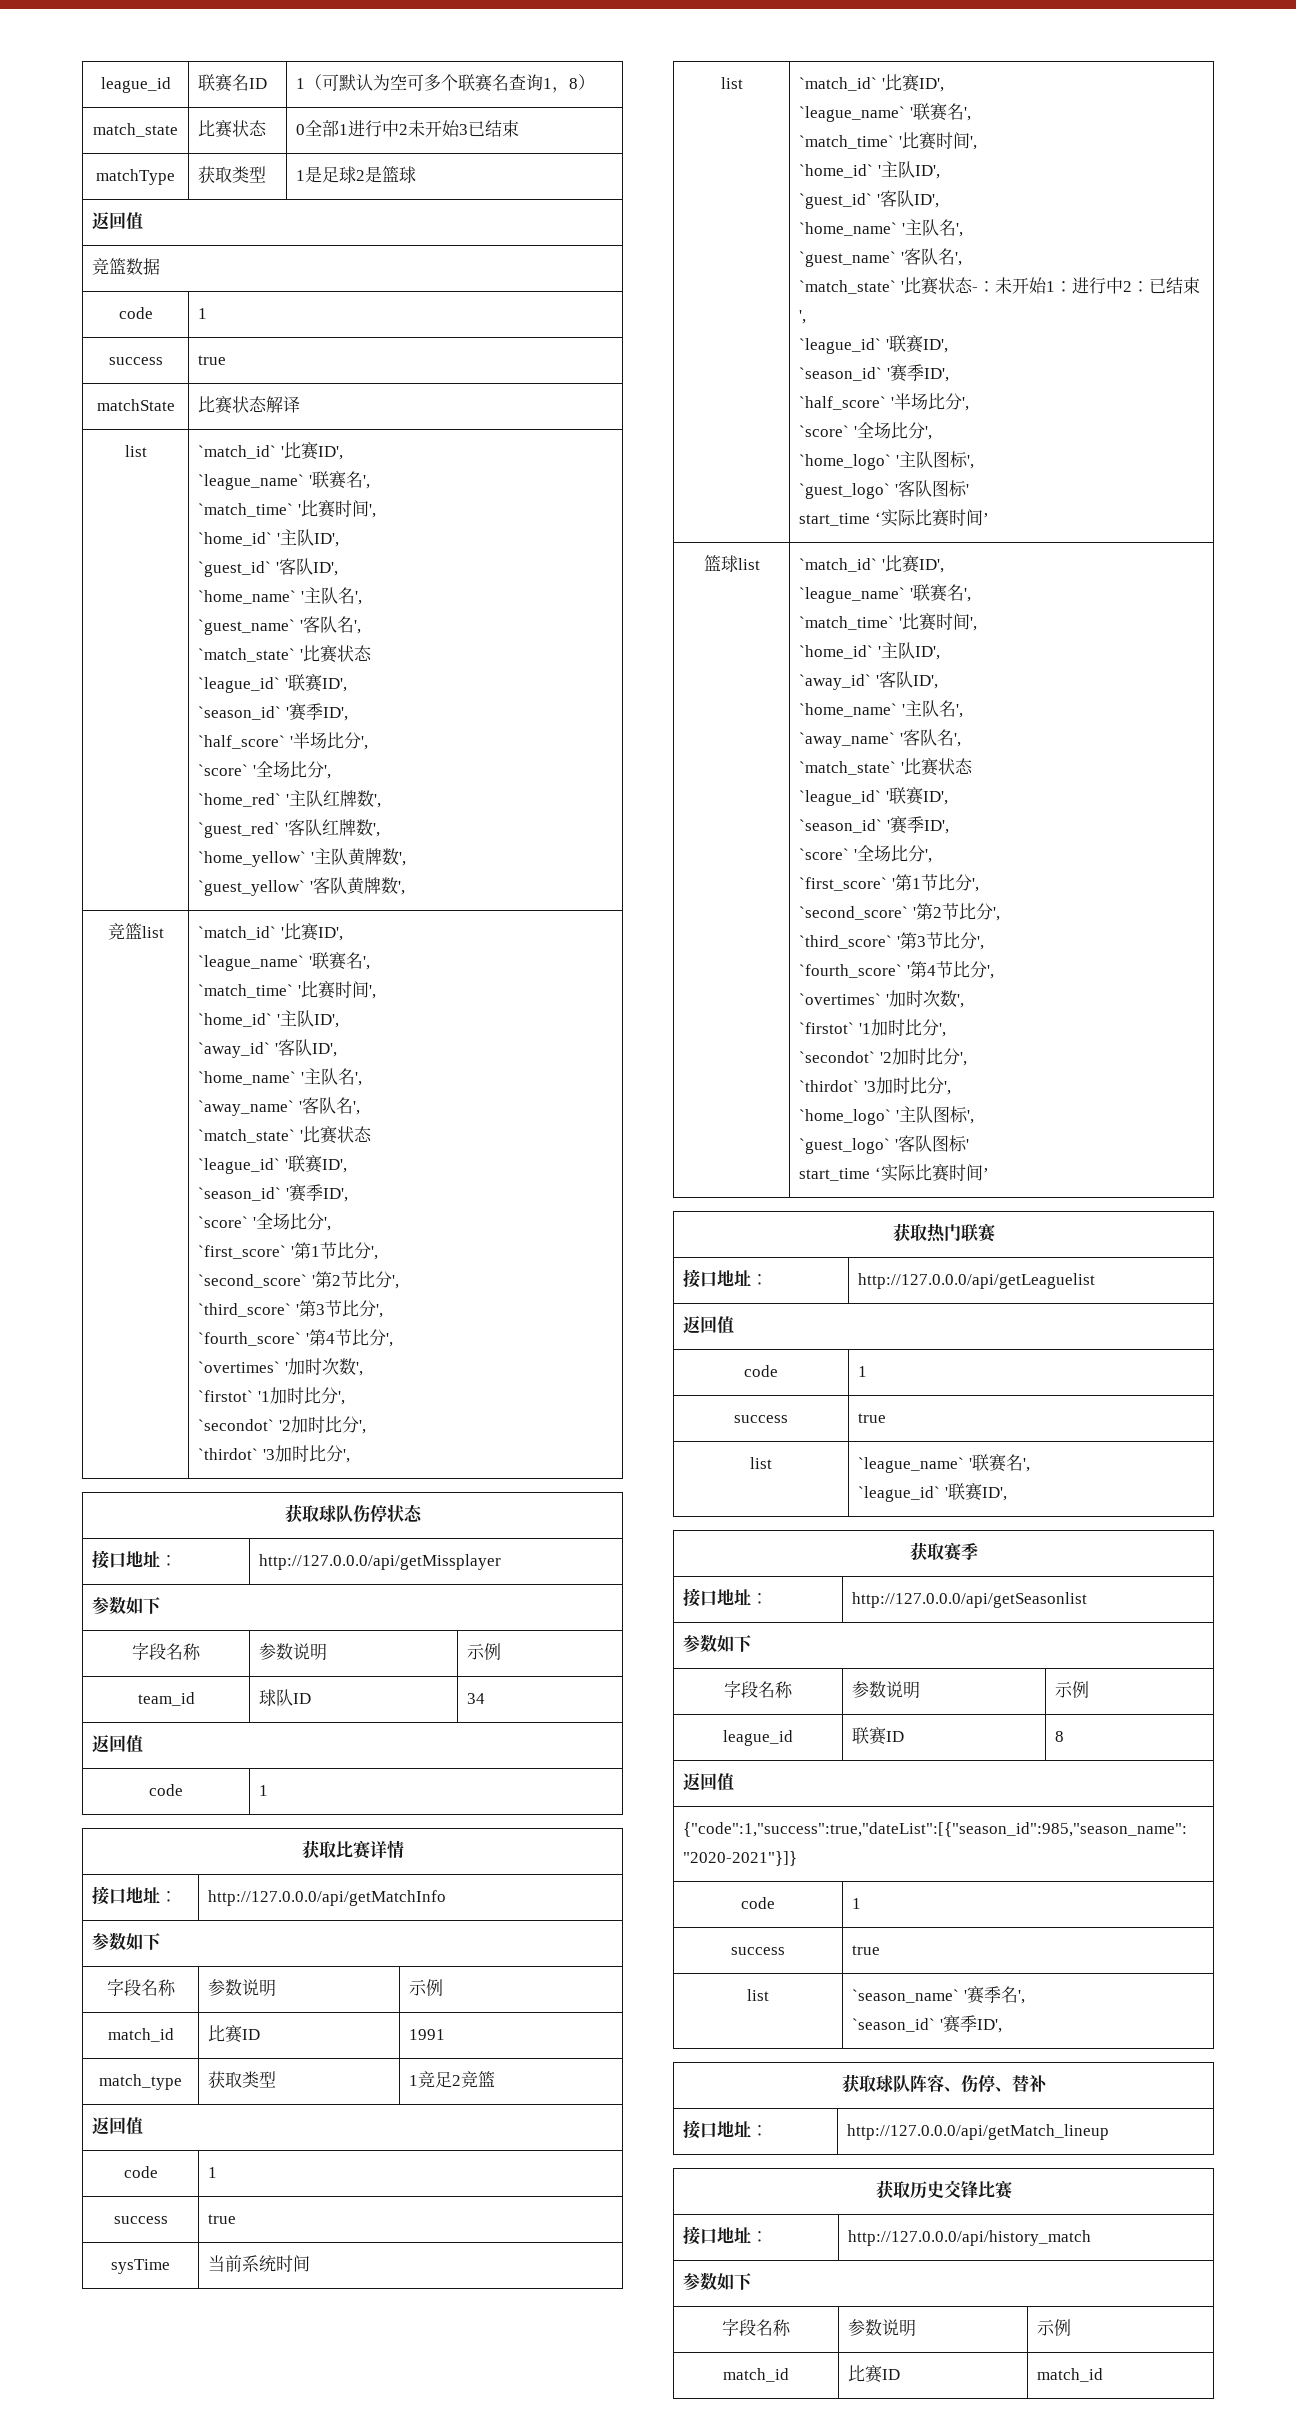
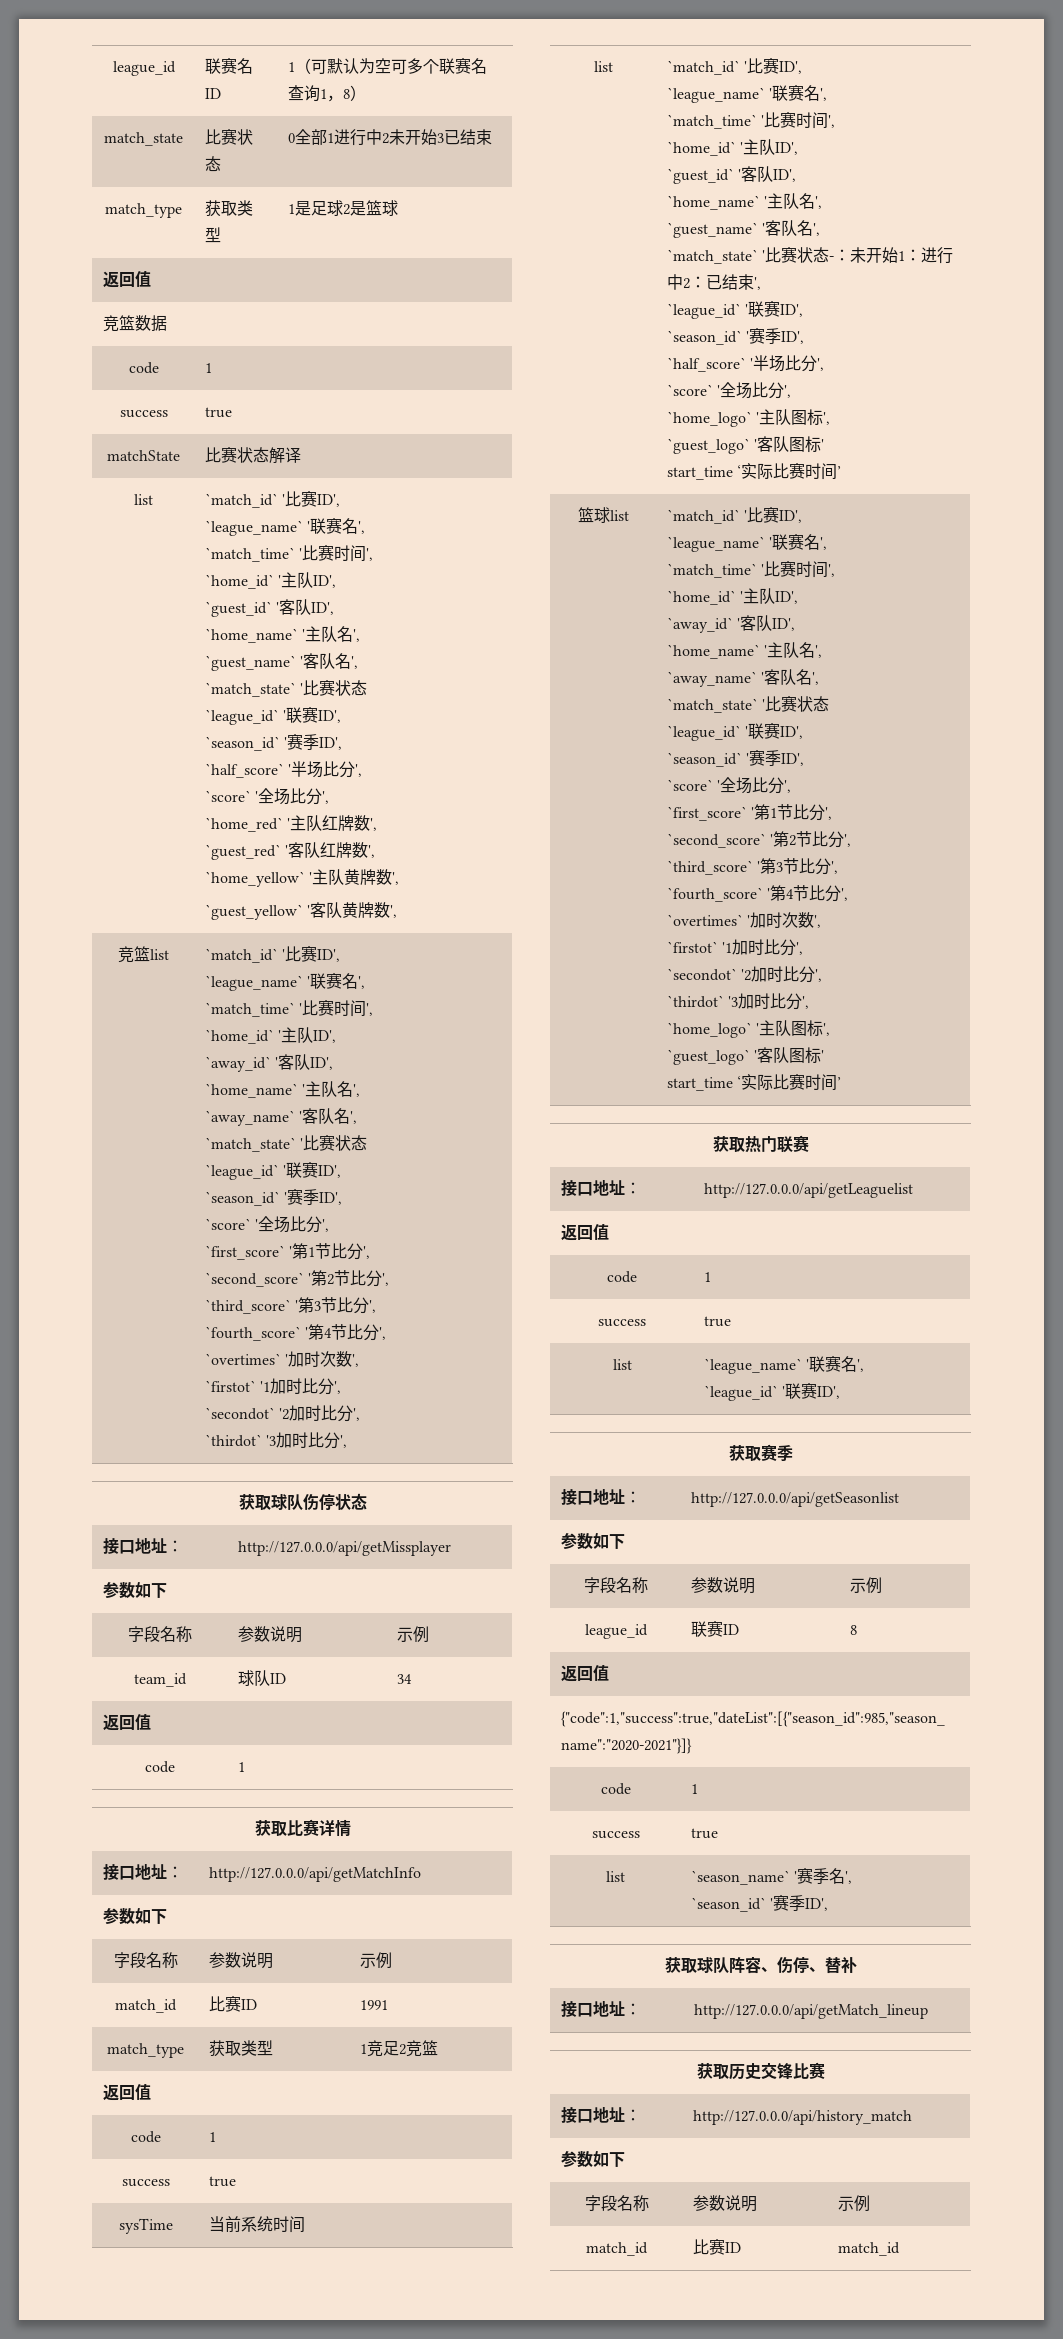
- matchType | 获取类型 | 1是足球2是篮球
+ match_type | 获取类型 | 1是足球2是篮球

